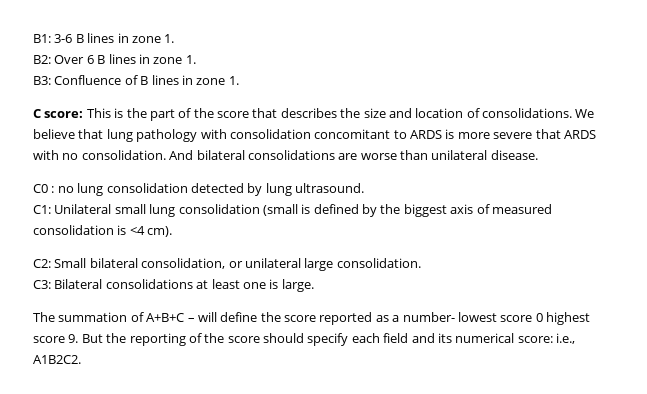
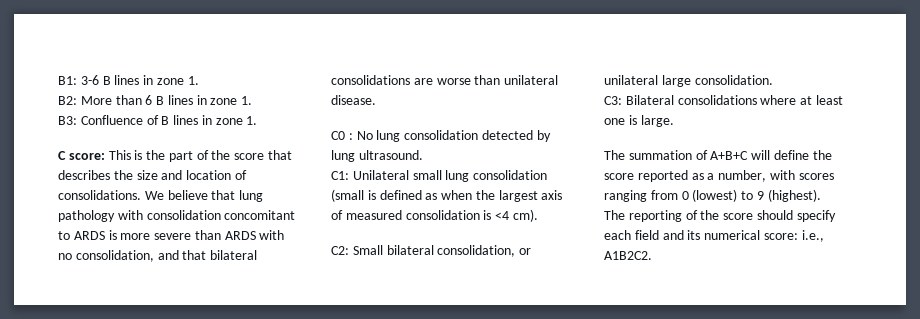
- B2: Over 6 B lines in zone 1.
+ B2: More than 6 B lines in zone 1.
- We believe that lung pathology with consolidation concomitant to ARDS is more severe that ARDS with no consolidation. And bilateral consolidations are worse than unilateral disease.
+ We believe that lung pathology with consolidation concomitant to ARDS is more severe than ARDS with no consolidation, and that bilateral consolidations are worse than unilateral disease.
- C0 : no lung consolidation detected by lung ultrasound.
+ C0 : No lung consolidation detected by lung ultrasound.
- C1: Unilateral small lung consolidation (small is defined by the biggest axis of measured consolidation is <4 cm).
+ C1: Unilateral small lung consolidation (small is defined as when the largest axis of measured consolidation is <4 cm).
- C3: Bilateral consolidations at least one is large.
+ C3: Bilateral consolidations where at least one is large.
- The summation of A+B+C – will define the score reported as a number- lowest score 0 highest score 9. But the reporting of the score should specify each field and its numerical score: i.e., A1B2C2.
+ The summation of A+B+C will define the score reported as a number, with scores ranging from 0 (lowest) to 9 (highest). The reporting of the score should specify each field and its numerical score: i.e., A1B2C2.

